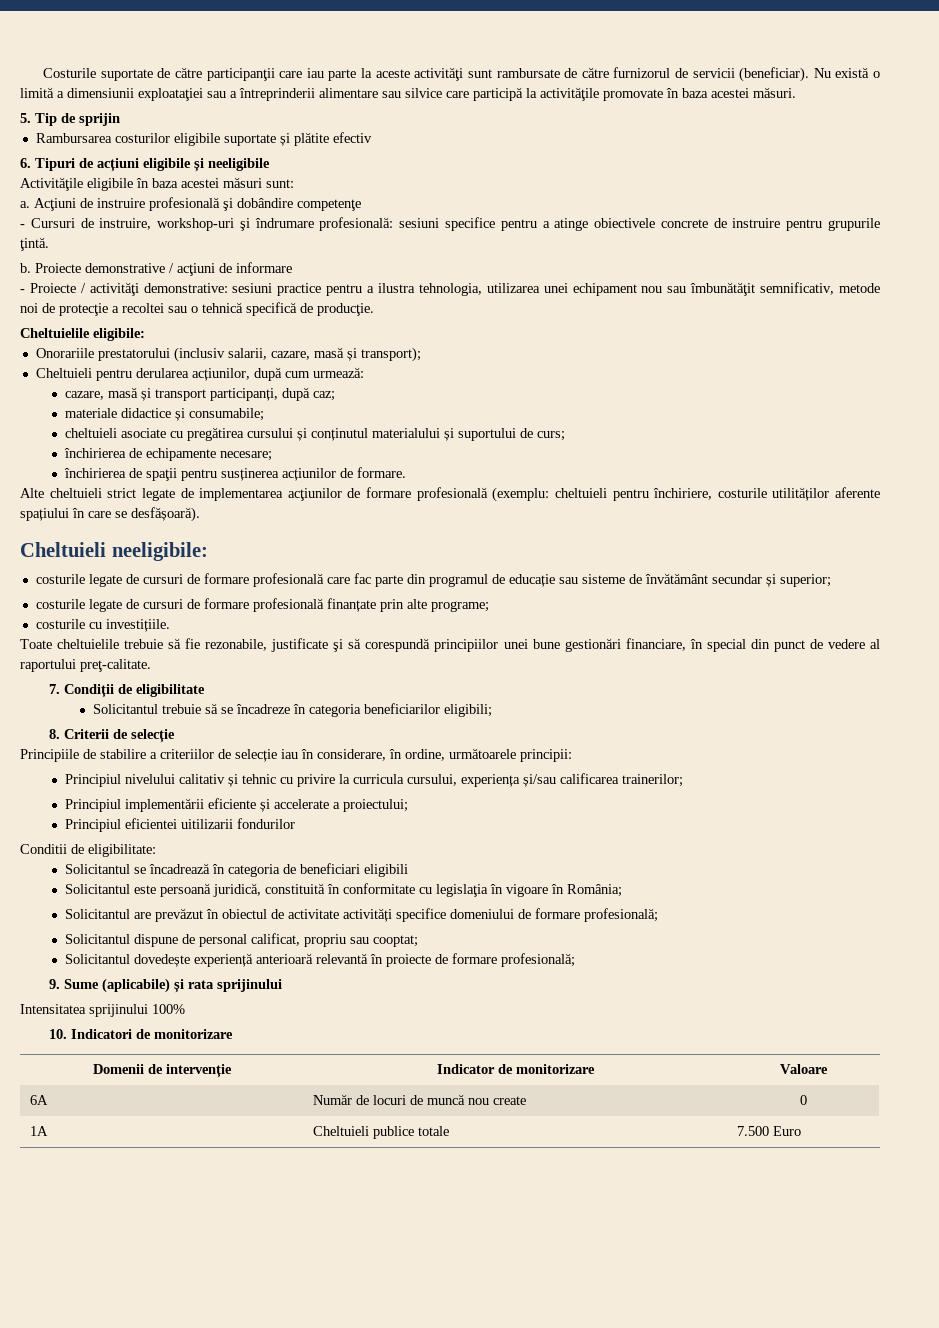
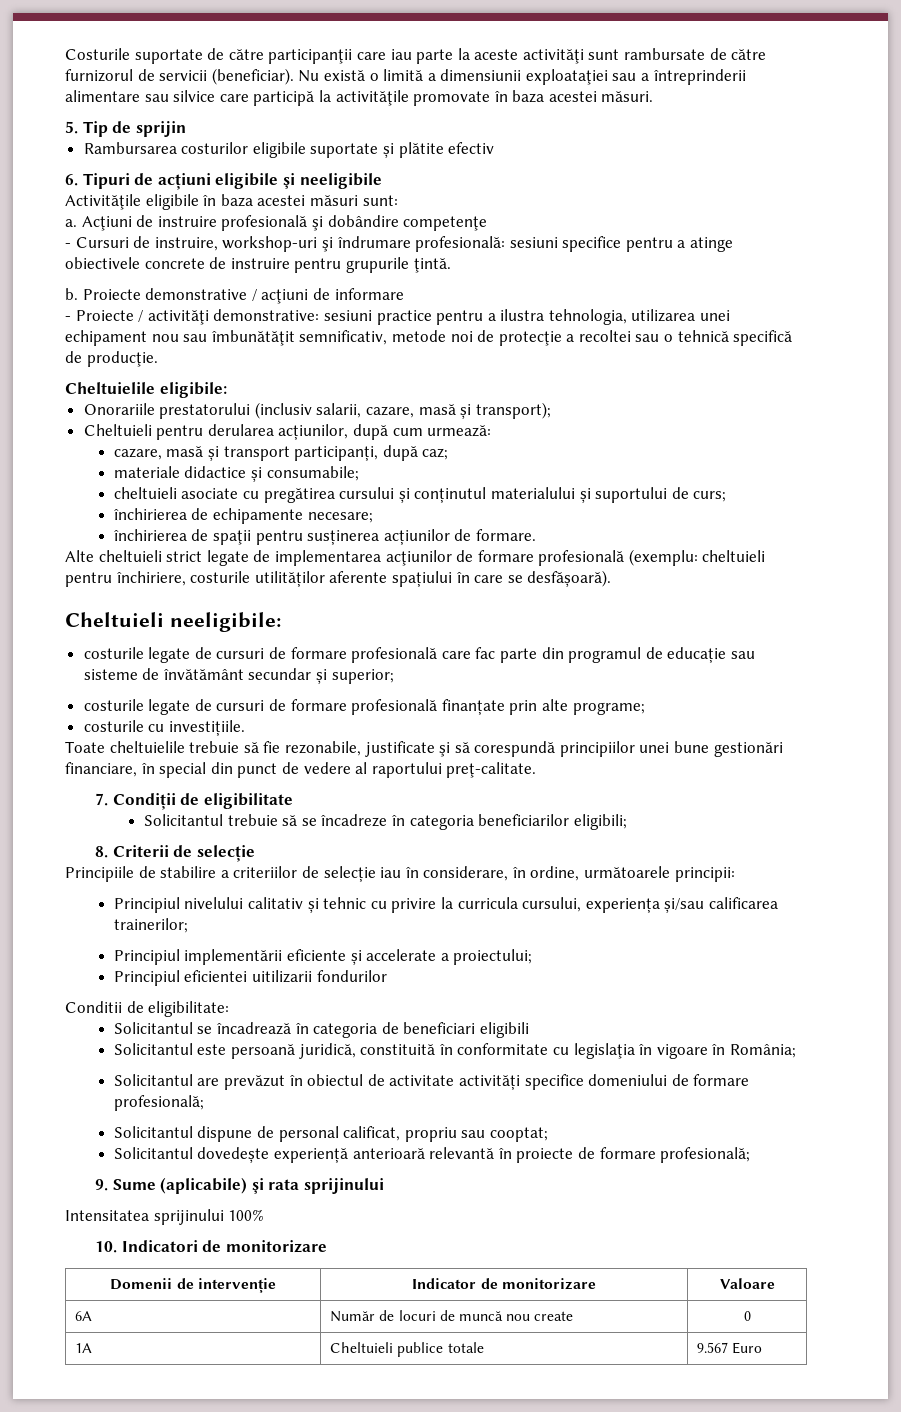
- 1A | Cheltuieli publice totale | 7.500 Euro
+ 1A | Cheltuieli publice totale | 9.567 Euro

